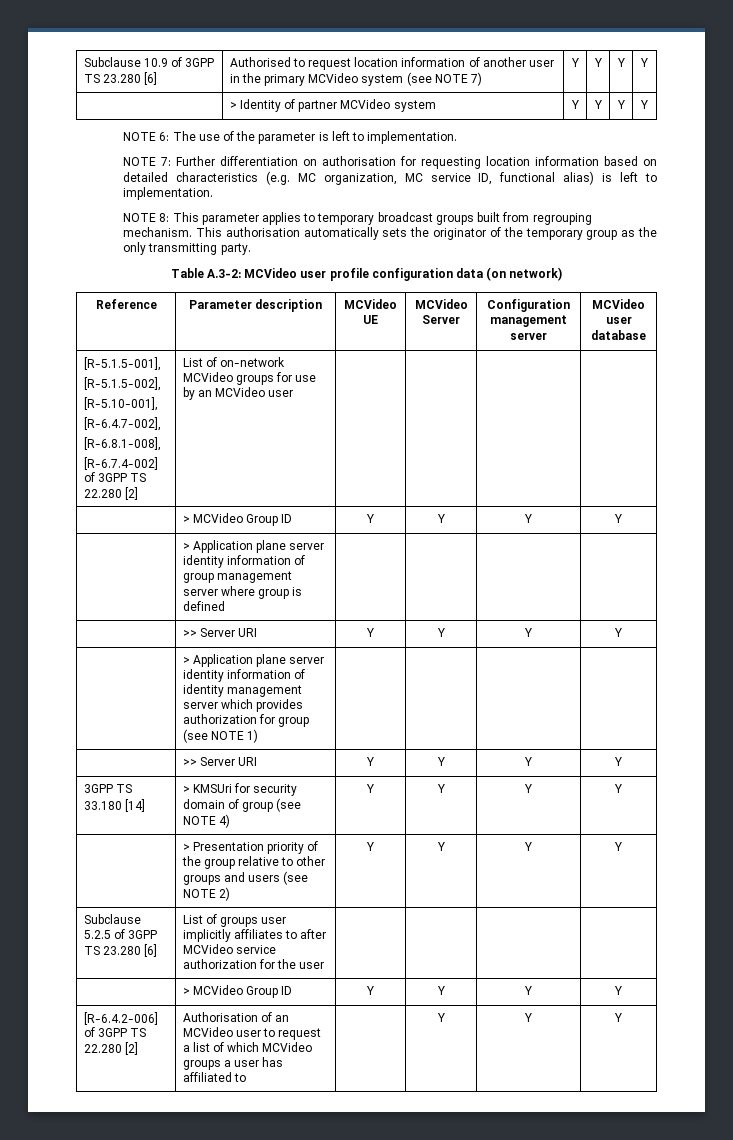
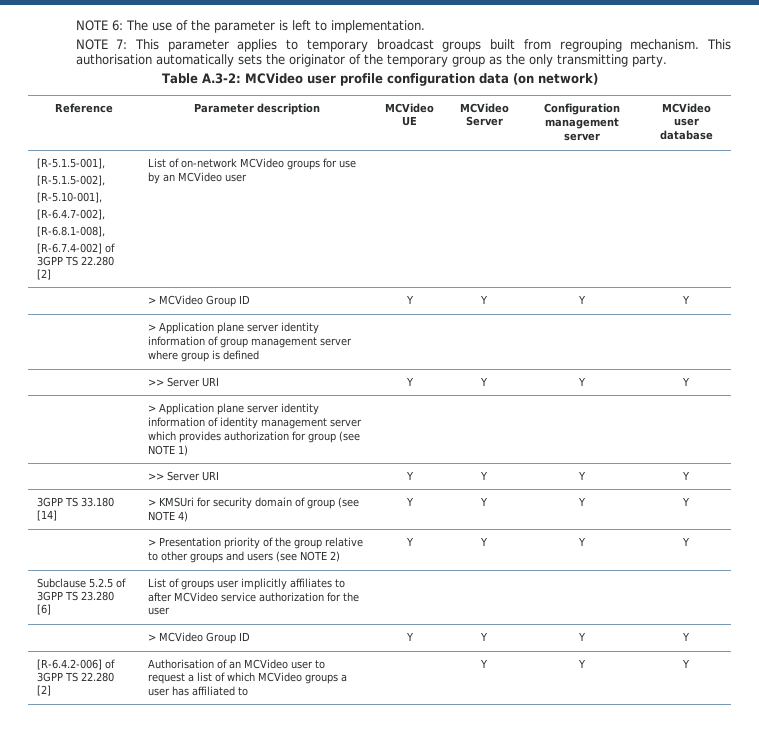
- Subclause 10.9 of 3GPP TS 23.280 [6] | Authorised to request location information of another user in the primary MCVideo system (see NOTE 7) | Y | Y | Y | Y
- | > Identity of partner MCVideo system | Y | Y | Y | Y
- NOTE 7: Further differentiation on authorisation for requesting location information based on detailed characteristics (e.g. MC organization, MC service ID, functional alias) is left to implementation.
- NOTE 8: This parameter applies to temporary broadcast groups built from regrouping mechanism.
+ NOTE 7: This parameter applies to temporary broadcast groups built from regrouping mechanism.

